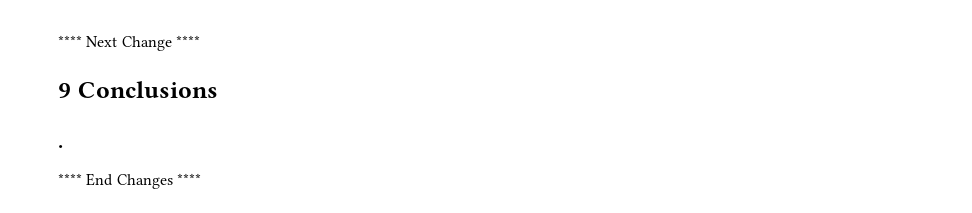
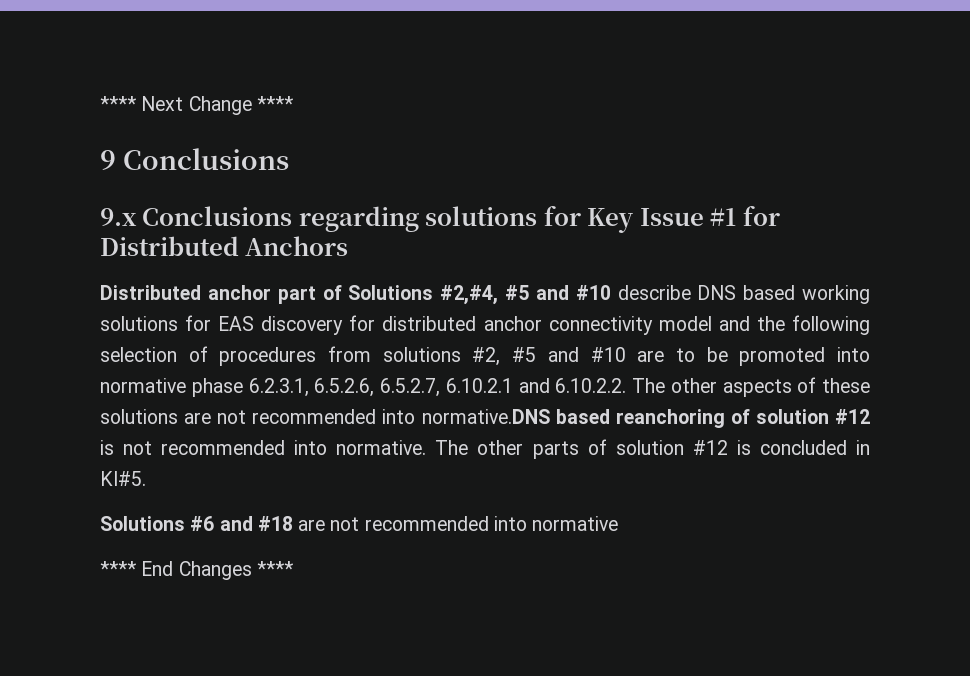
- .
+ 9.x Conclusions regarding solutions for Key Issue #1 for Distributed Anchors
+ Distributed anchor part of Solutions #2,#4, #5 and #10 describe DNS based working solutions for EAS discovery for distributed anchor connectivity model and the following selection of procedures from solutions #2, #5 and #10 are to be promoted into normative phase 6.2.3.1, 6.5.2.6, 6.5.2.7, 6.10.2.1 and 6.10.2.2. The other aspects of these solutions are not recommended into normative.DNS based reanchoring of solution #12 is not recommended into normative. The other parts of solution #12 is concluded in KI#5.
+ Solutions #6 and #18 are not recommended into normative

